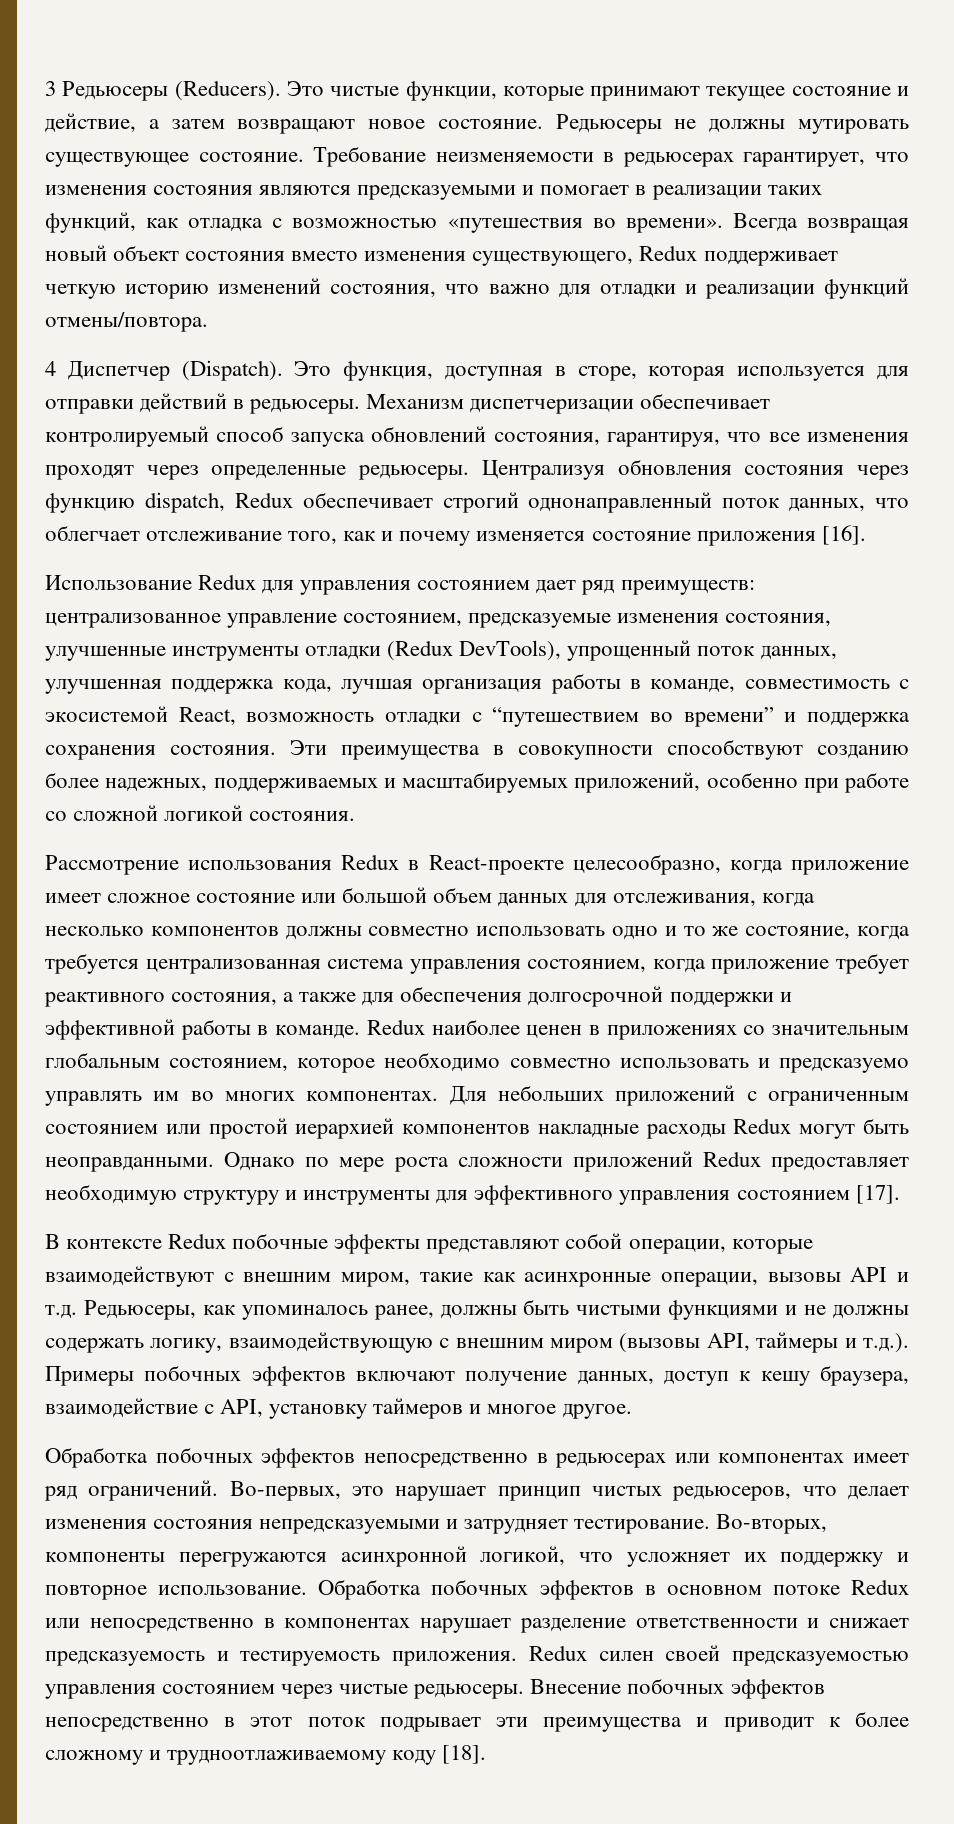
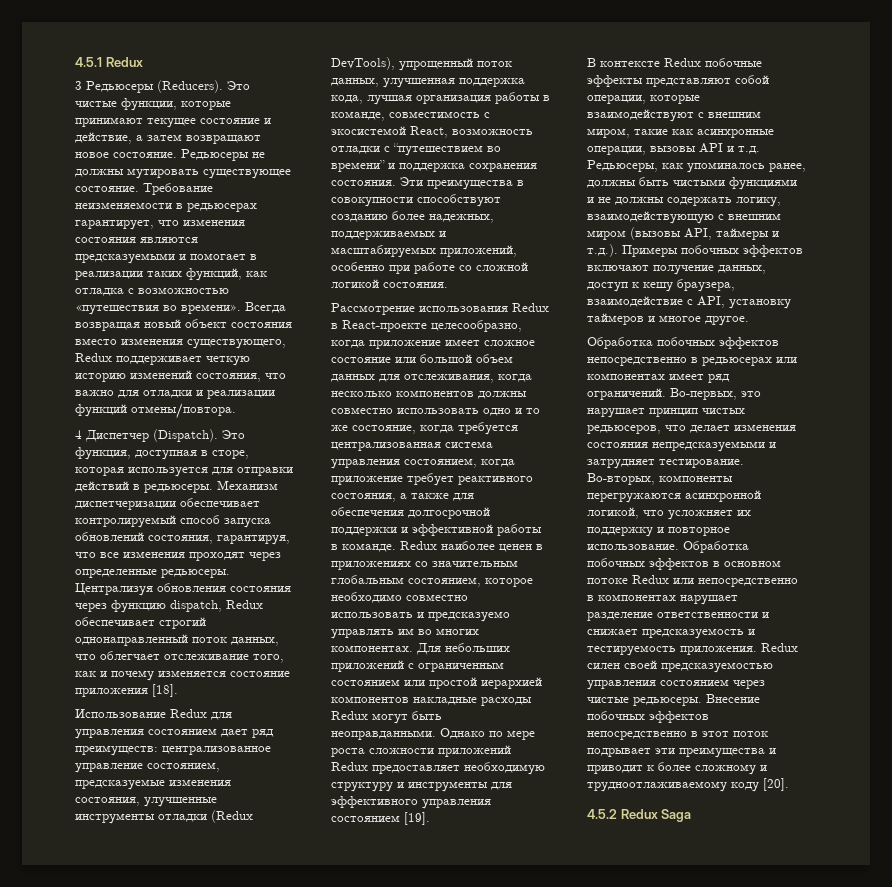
+ 4.5.1 Redux
- Централизуя обновления состояния через функцию dispatch, Redux обеспечивает строгий однонаправленный поток данных, что облегчает отслеживание того, как и почему изменяется состояние приложения [16].
+ Централизуя обновления состояния через функцию dispatch, Redux обеспечивает строгий однонаправленный поток данных, что облегчает отслеживание того, как и почему изменяется состояние приложения [18].
- Однако по мере роста сложности приложений Redux предоставляет необходимую структуру и инструменты для эффективного управления состоянием [17].
+ Однако по мере роста сложности приложений Redux предоставляет необходимую структуру и инструменты для эффективного управления состоянием [19].
- Внесение побочных эффектов непосредственно в этот поток подрывает эти преимущества и приводит к более сложному и трудноотлаживаемому коду [18].
+ Внесение побочных эффектов непосредственно в этот поток подрывает эти преимущества и приводит к более сложному и трудноотлаживаемому коду [20].
+ 4.5.2 Redux Saga

